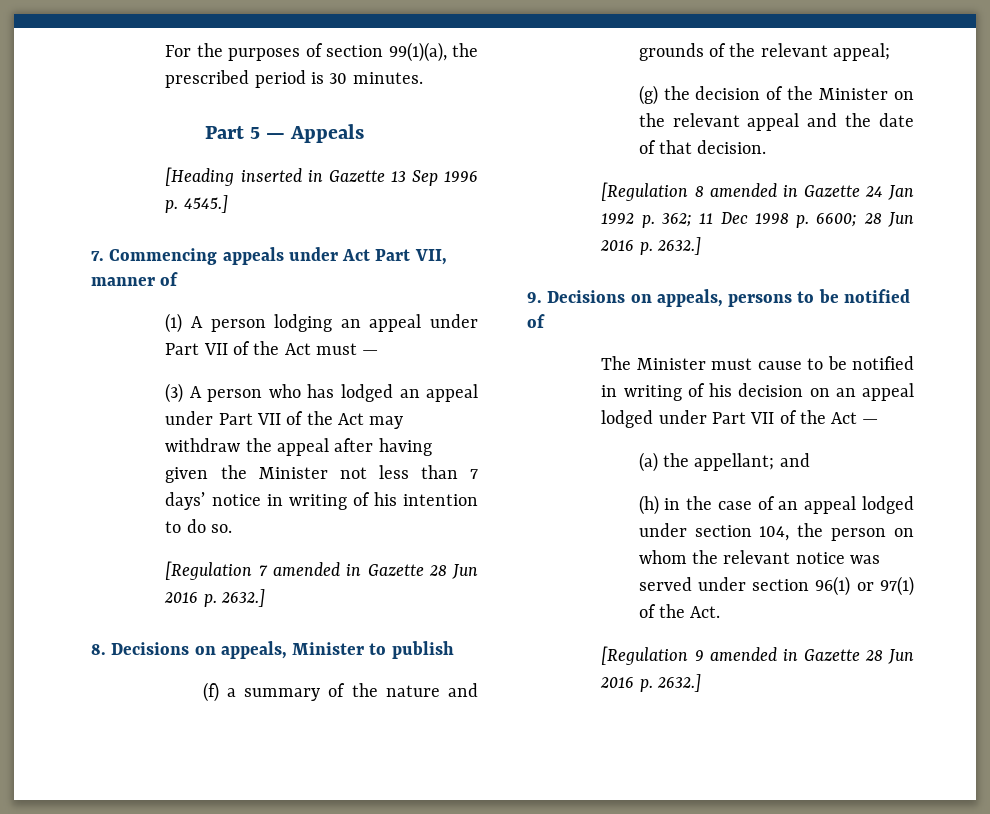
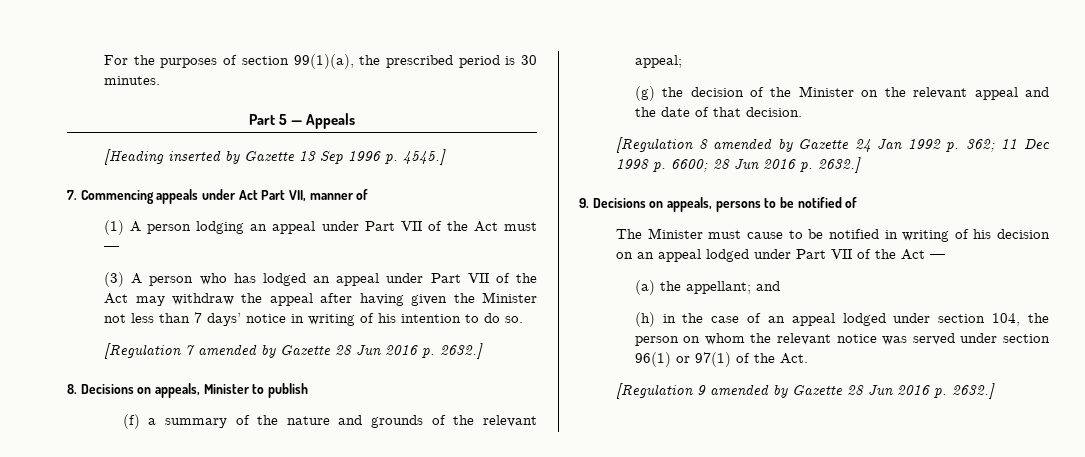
- [Heading inserted in Gazette 13 Sep 1996 p. 4545.]
+ [Heading inserted by Gazette 13 Sep 1996 p. 4545.]
- [Regulation 7 amended in Gazette 28 Jun 2016 p. 2632.]
+ [Regulation 7 amended by Gazette 28 Jun 2016 p. 2632.]
- [Regulation 8 amended in Gazette 24 Jan 1992 p. 362; 11 Dec 1998 p. 6600; 28 Jun 2016 p. 2632.]
+ [Regulation 8 amended by Gazette 24 Jan 1992 p. 362; 11 Dec 1998 p. 6600; 28 Jun 2016 p. 2632.]
- [Regulation 9 amended in Gazette 28 Jun 2016 p. 2632.]
+ [Regulation 9 amended by Gazette 28 Jun 2016 p. 2632.]

